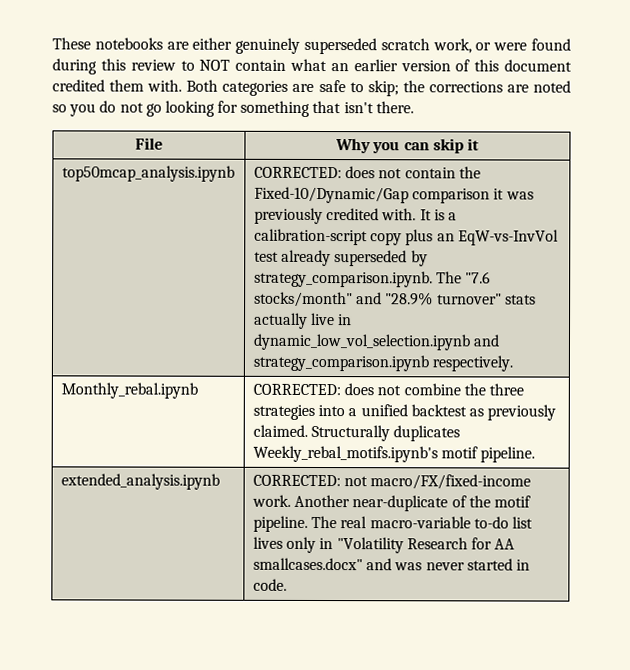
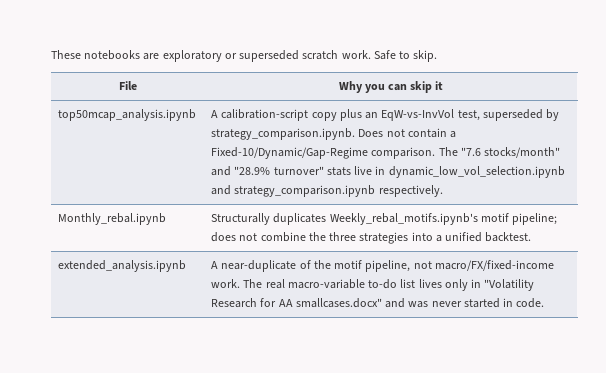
- These notebooks are either genuinely superseded scratch work, or were found during this review to NOT contain what an earlier version of this document credited them with. Both categories are safe to skip; the corrections are noted so you do not go looking for something that isn't there.
+ These notebooks are exploratory or superseded scratch work. Safe to skip.
- top50mcap_analysis.ipynb | CORRECTED: does not contain the Fixed-10/Dynamic/Gap comparison it was previously credited with. It is a calibration-script copy plus an EqW-vs-InvVol test already superseded by strategy_comparison.ipynb. The "7.6 stocks/month" and "28.9% turnover" stats actually live in dynamic_low_vol_selection.ipynb and strategy_comparison.ipynb respectively.
+ top50mcap_analysis.ipynb | A calibration-script copy plus an EqW-vs-InvVol test, superseded by strategy_comparison.ipynb. Does not contain a Fixed-10/Dynamic/Gap-Regime comparison. The "7.6 stocks/month" and "28.9% turnover" stats live in dynamic_low_vol_selection.ipynb and strategy_comparison.ipynb respectively.
- Monthly_rebal.ipynb | CORRECTED: does not combine the three strategies into a unified backtest as previously claimed. Structurally duplicates Weekly_rebal_motifs.ipynb's motif pipeline.
- extended_analysis.ipynb | CORRECTED: not macro/FX/fixed-income work. Another near-duplicate of the motif pipeline. The real macro-variable to-do list lives only in "Volatility Research for AA smallcases.docx" and was never started in code.
+ Monthly_rebal.ipynb | Structurally duplicates Weekly_rebal_motifs.ipynb's motif pipeline; does not combine the three strategies into a unified backtest.
+ extended_analysis.ipynb | A near-duplicate of the motif pipeline, not macro/FX/fixed-income work. The real macro-variable to-do list lives only in "Volatility Research for AA smallcases.docx" and was never started in code.

